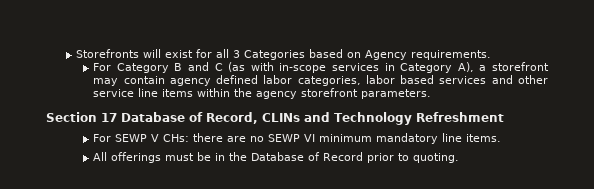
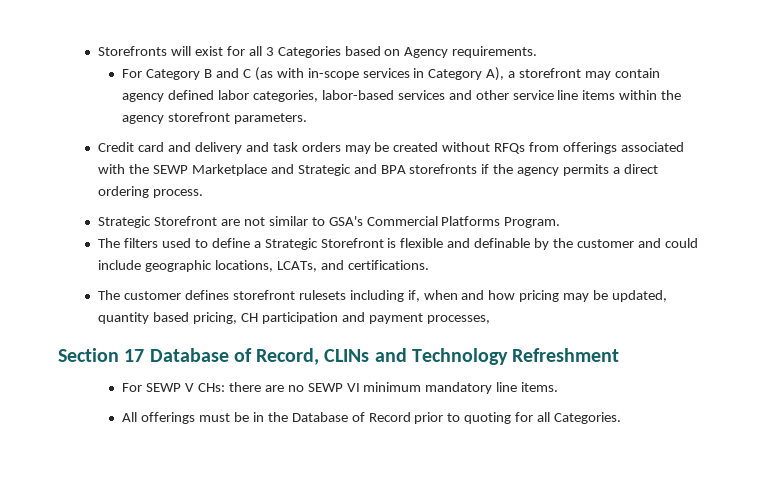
- For Category B and C (as with in-scope services in Category A), a storefront may contain agency defined labor categories, labor based services and other service line items within the agency storefront parameters.
+ For Category B and C (as with in-scope services in Category A), a storefront may contain agency defined labor categories, labor-based services and other service line items within the agency storefront parameters.
+ Credit card and delivery and task orders may be created without RFQs from offerings associated with the SEWP Marketplace and Strategic and BPA storefronts if the agency permits a direct ordering process.
+ Strategic Storefront are not similar to GSA's Commercial Platforms Program.
+ The filters used to define a Strategic Storefront is flexible and definable by the customer and could include geographic locations, LCATs, and certifications.
+ The customer defines storefront rulesets including if, when and how pricing may be updated, quantity based pricing, CH participation and payment processes,
- All offerings must be in the Database of Record prior to quoting.
+ All offerings must be in the Database of Record prior to quoting for all Categories.

